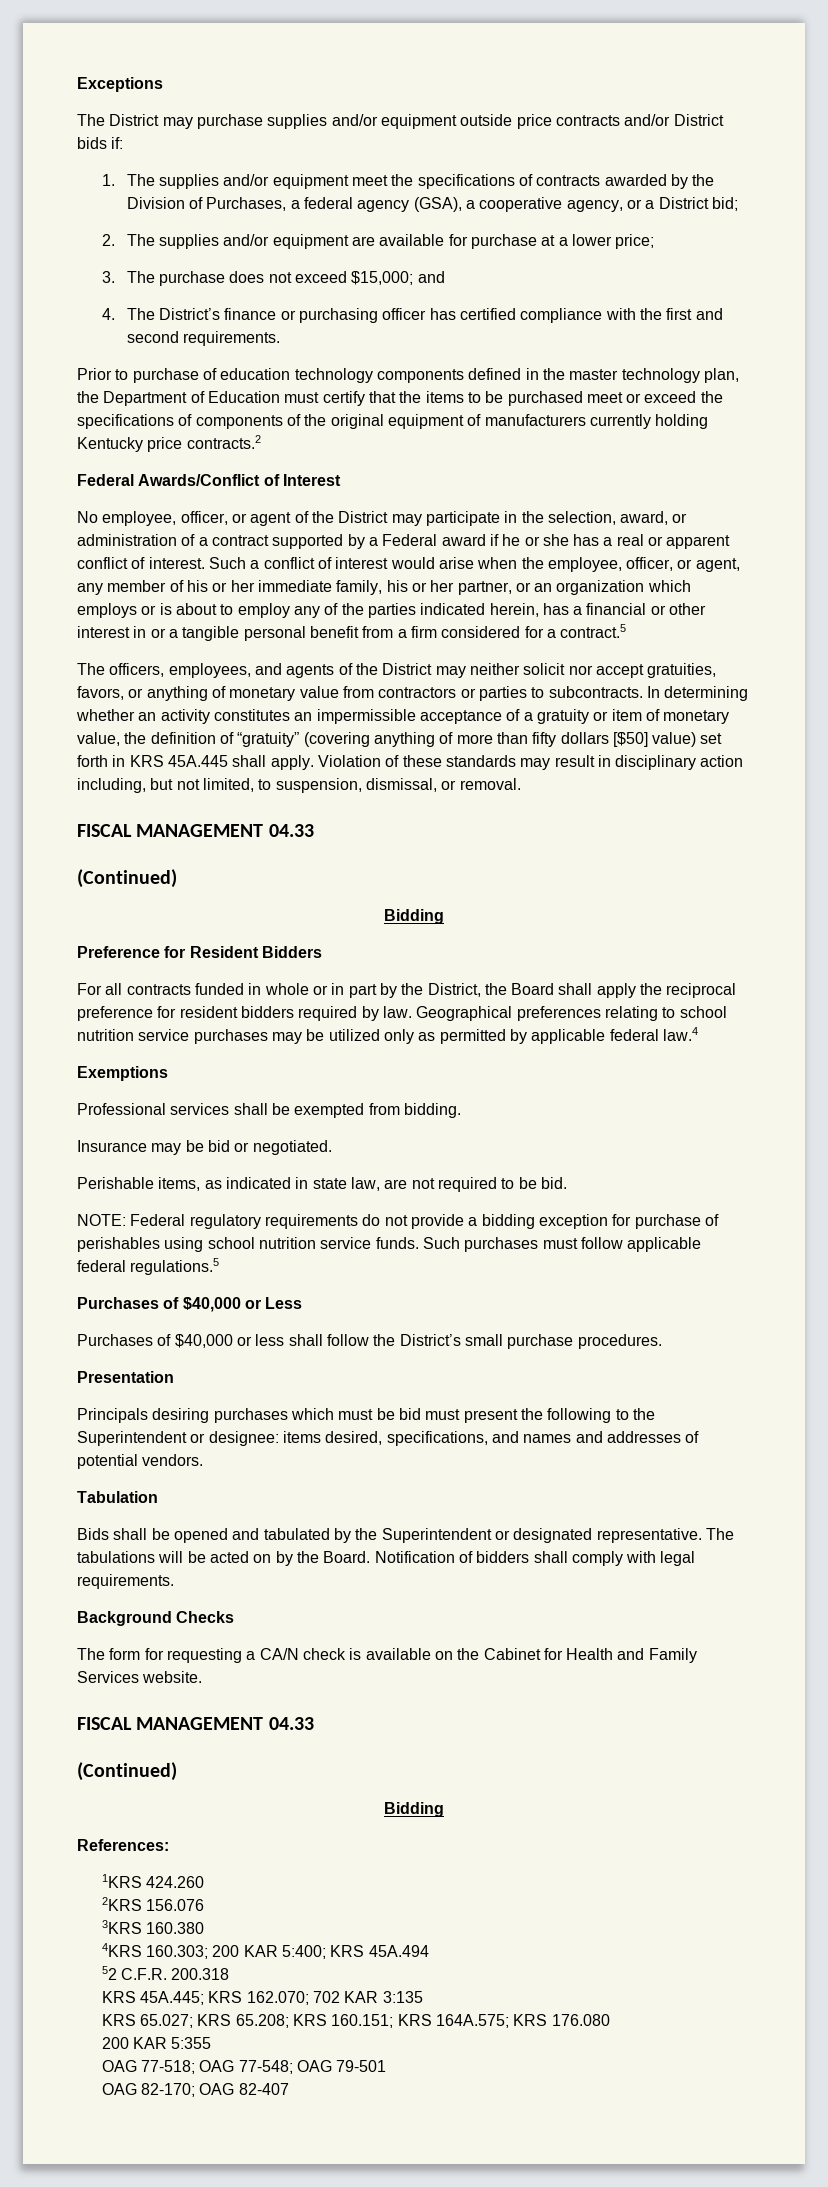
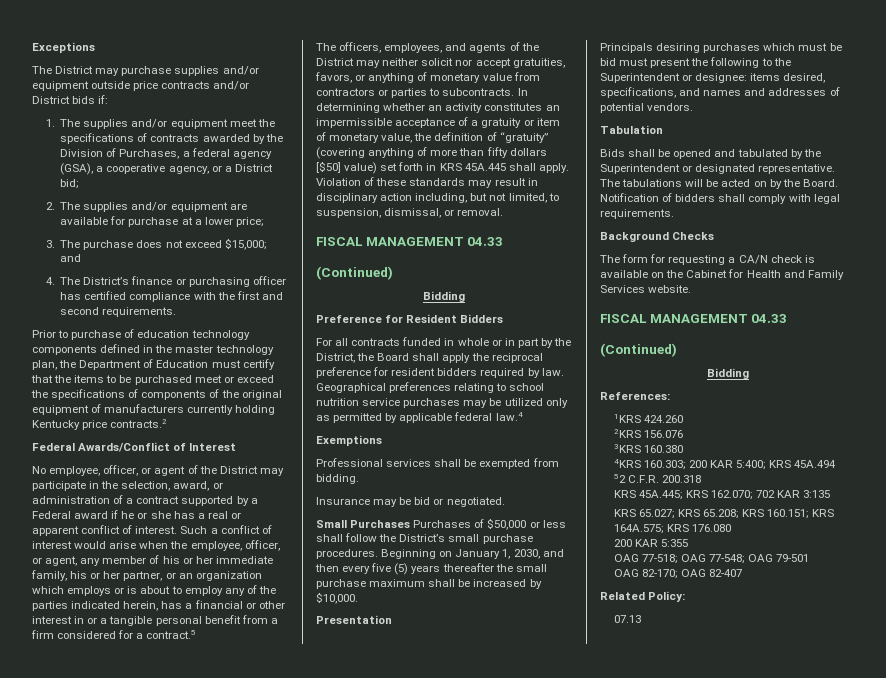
- Perishable items, as indicated in state law, are not required to be bid.
- NOTE: Federal regulatory requirements do not provide a bidding exception for purchase of perishables using school nutrition service funds. Such purchases must follow applicable federal regulations.5
- Purchases of $40,000 or Less
- Purchases of $40,000 or less shall follow the District’s small purchase procedures.
+ Small Purchases Purchases of $50,000 or less shall follow the District’s small purchase procedures. Beginning on January 1, 2030, and then every five (5) years thereafter the small purchase maximum shall be increased by $10,000.
+ Related Policy:
+ 07.13

